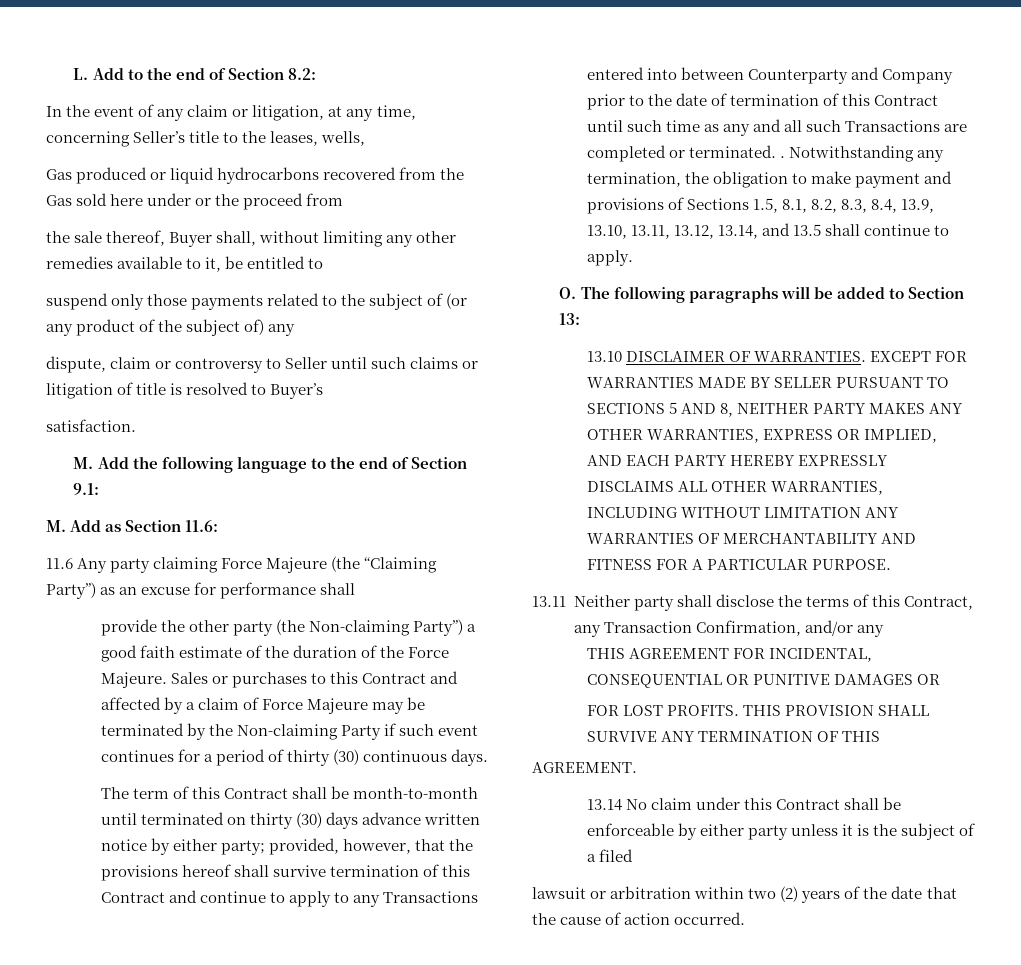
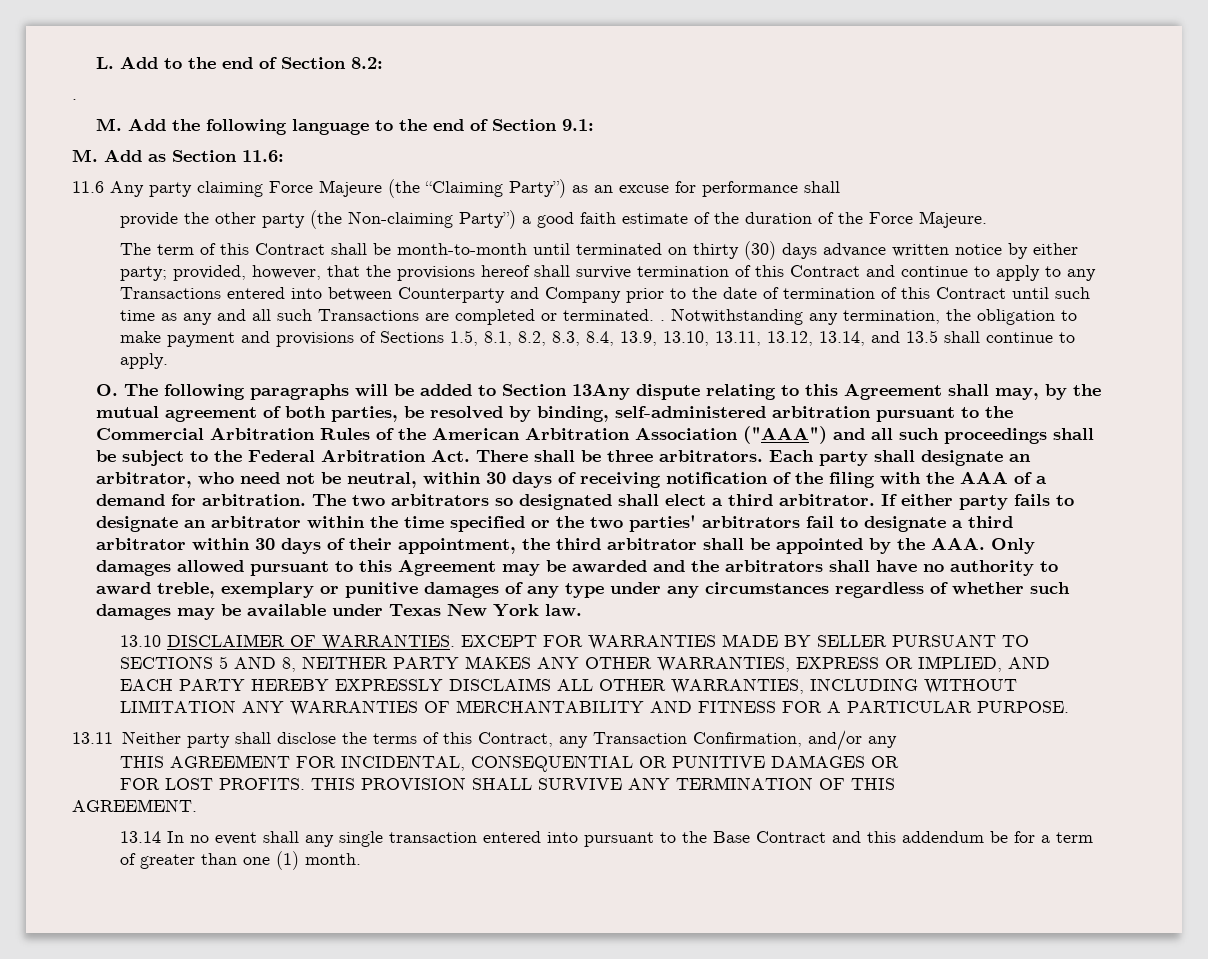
  L. Add to the end of Section 8.2:
- In the event of any claim or litigation, at any time, concerning Seller’s title to the leases, wells,
- Gas produced or liquid hydrocarbons recovered from the Gas sold here under or the proceed from
- the sale thereof, Buyer shall, without limiting any other remedies available to it, be entitled to
- suspend only those payments related to the subject of (or any product of the subject of) any
- dispute, claim or controversy to Seller until such claims or litigation of title is resolved to Buyer’s
- satisfaction.
+ .
- Sales or purchases to this Contract and affected by a claim of Force Majeure may be terminated by the Non-claiming Party if such event continues for a period of thirty (30) continuous days.
- O. The following paragraphs will be added to Section 13:
+ O. The following paragraphs will be added to Section 13Any dispute relating to this Agreement shall may, by the mutual agreement of both parties, be resolved by binding, self-administered arbitration pursuant to the Commercial Arbitration Rules of the American Arbitration Association ("AAA") and all such proceedings shall be subject to the Federal Arbitration Act. There shall be three arbitrators. Each party shall designate an arbitrator, who need not be neutral, within 30 days of receiving notification of the filing with the AAA of a demand for arbitration. The two arbitrators so designated shall elect a third arbitrator. If either party fails to designate an arbitrator within the time specified or the two parties' arbitrators fail to designate a third arbitrator within 30 days of their appointment, the third arbitrator shall be appointed by the AAA. Only damages allowed pursuant to this Agreement may be awarded and the arbitrators shall have no authority to award treble, exemplary or punitive damages of any type under any circumstances regardless of whether such damages may be available under Texas New York law.
- 13.14 No claim under this Contract shall be enforceable by either party unless it is the subject of a filed
- lawsuit or arbitration within two (2) years of the date that the cause of action occurred.
+ 13.14 In no event shall any single transaction entered into pursuant to the Base Contract and this addendum be for a term of greater than one (1) month.

